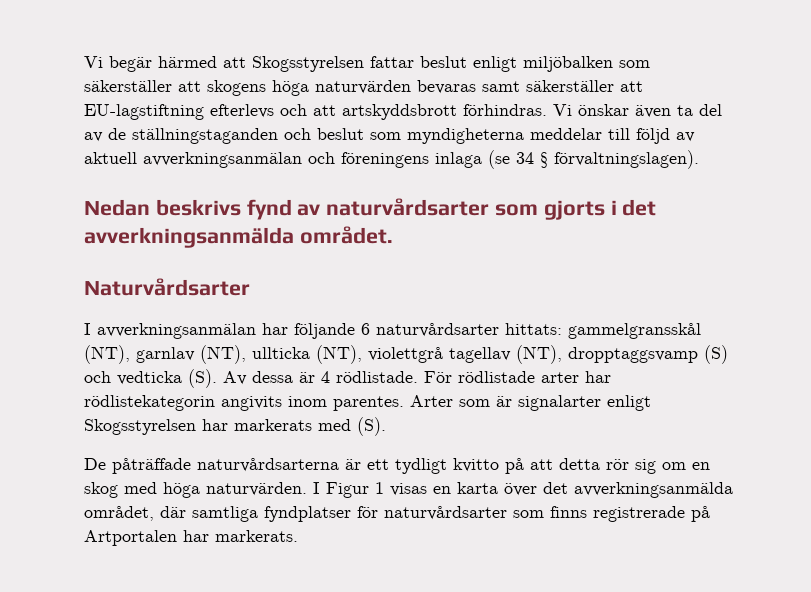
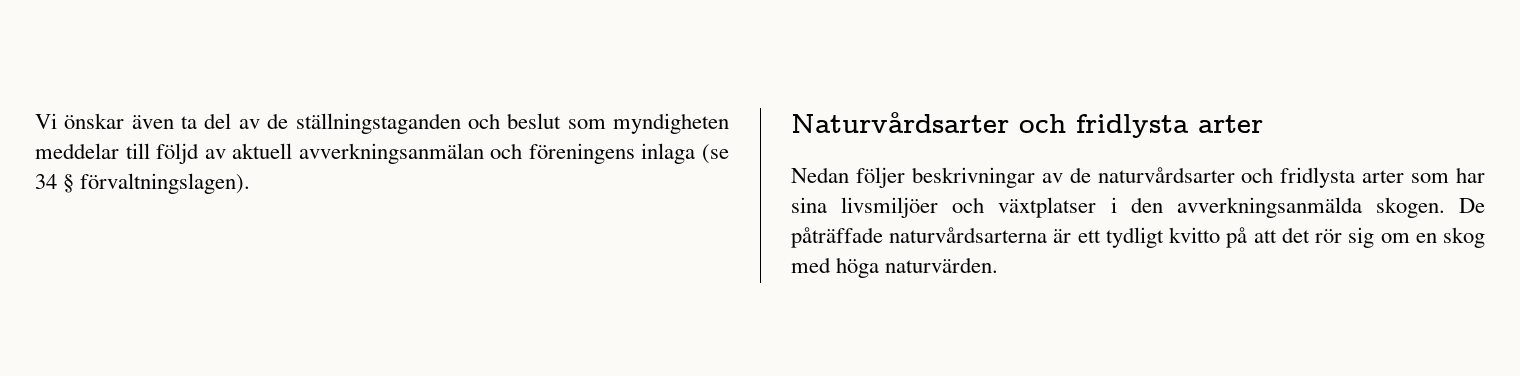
- Vi begär härmed att Skogsstyrelsen fattar beslut enligt miljöbalken som säkerställer att skogens höga naturvärden bevaras samt säkerställer att EU-lagstiftning efterlevs och att artskyddsbrott förhindras. Vi önskar även ta del av de ställningstaganden och beslut som myndigheterna meddelar till följd av aktuell avverkningsanmälan och föreningens inlaga (se 34 § förvaltningslagen).
+ Vi önskar även ta del av de ställningstaganden och beslut som myndigheten meddelar till följd av aktuell avverkningsanmälan och föreningens inlaga (se 34 § förvaltningslagen).
- Nedan beskrivs fynd av naturvårdsarter som gjorts i det avverkningsanmälda området.
- Naturvårdsarter
- I avverkningsanmälan har följande 6 naturvårdsarter hittats: gammelgransskål (NT), garnlav (NT), ullticka (NT), violettgrå tagellav (NT), dropptaggsvamp (S) och vedticka (S). Av dessa är 4 rödlistade. För rödlistade arter har rödlistekategorin angivits inom parentes. Arter som är signalarter enligt Skogsstyrelsen har markerats med (S).
- De påträffade naturvårdsarterna är ett tydligt kvitto på att detta rör sig om en skog med höga naturvärden. I Figur 1 visas en karta över det avverkningsanmälda området, där samtliga fyndplatser för naturvårdsarter som finns registrerade på Artportalen har markerats.
+ Naturvårdsarter och fridlysta arter
+ Nedan följer beskrivningar av de naturvårdsarter och fridlysta arter som har sina livsmiljöer och växtplatser i den avverkningsanmälda skogen. De påträffade naturvårdsarterna är ett tydligt kvitto på att det rör sig om en skog med höga naturvärden.

